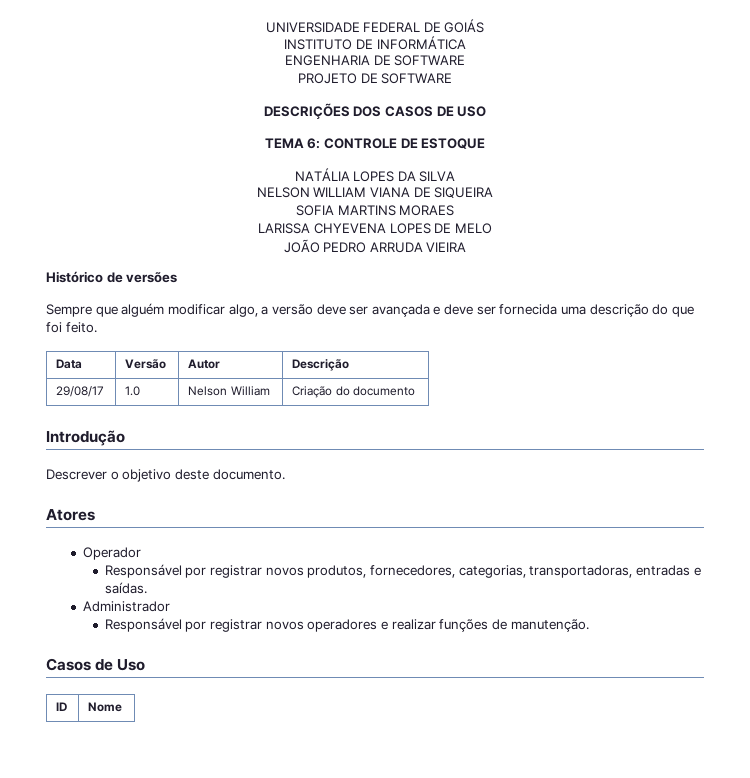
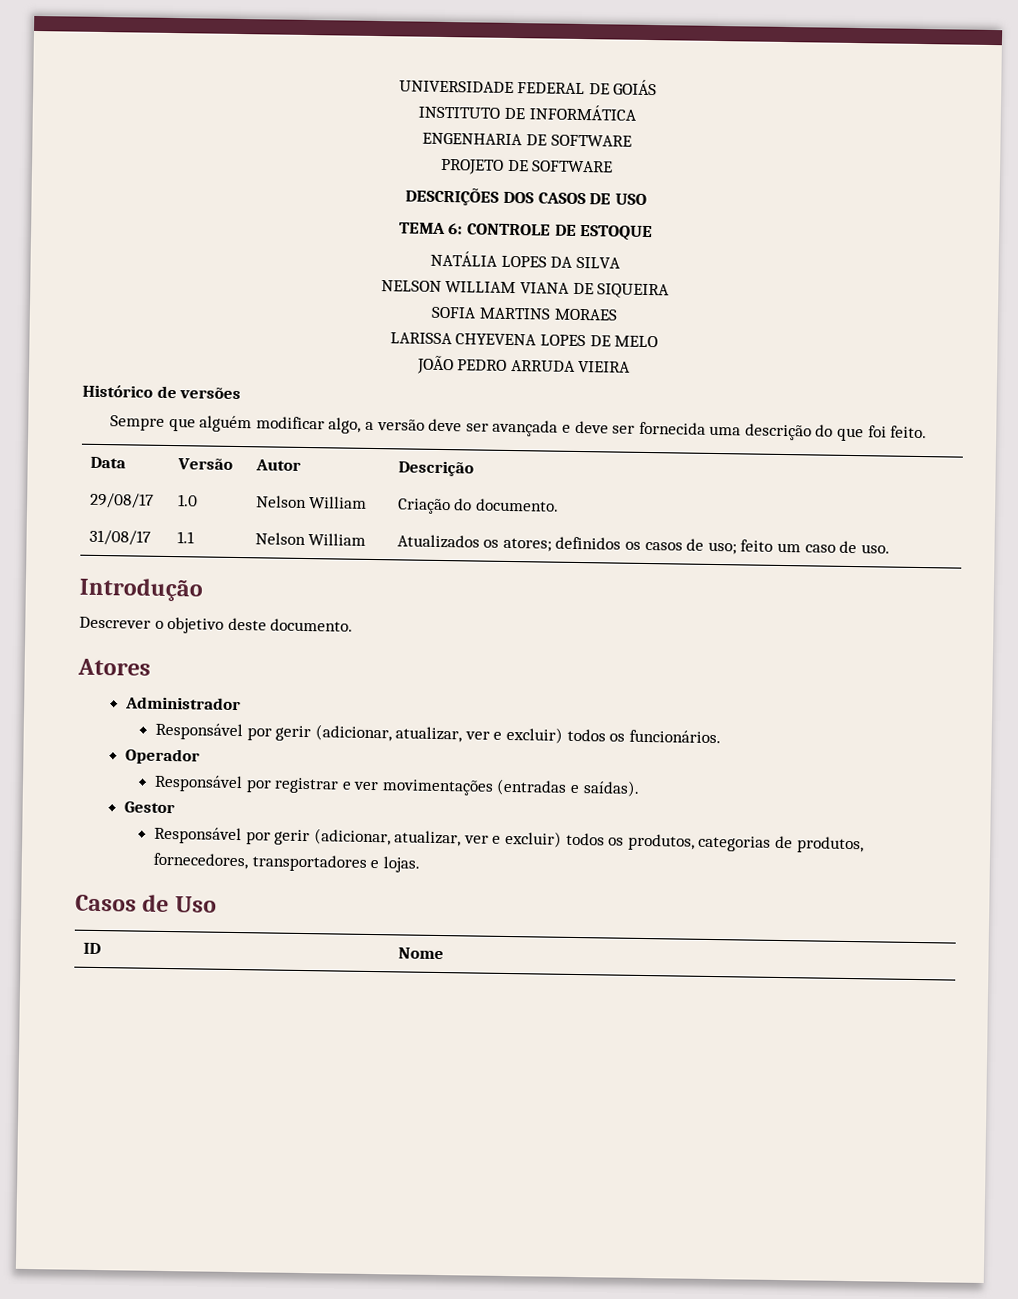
- 29/08/17 | 1.0 | Nelson William | Criação do documento
+ 29/08/17 | 1.0 | Nelson William | Criação do documento.
+ 31/08/17 | 1.1 | Nelson William | Atualizados os atores; definidos os casos de uso; feito um caso de uso.
+ Administrador
+ Responsável por gerir (adicionar, atualizar, ver e excluir) todos os funcionários.
  Operador
- Responsável por registrar novos produtos, fornecedores, categorias, transportadoras, entradas e saídas.
- Administrador
- Responsável por registrar novos operadores e realizar funções de manutenção.
+ Responsável por registrar e ver movimentações (entradas e saídas).
+ Gestor
+ Responsável por gerir (adicionar, atualizar, ver e excluir) todos os produtos, categorias de produtos, fornecedores, transportadores e lojas.

